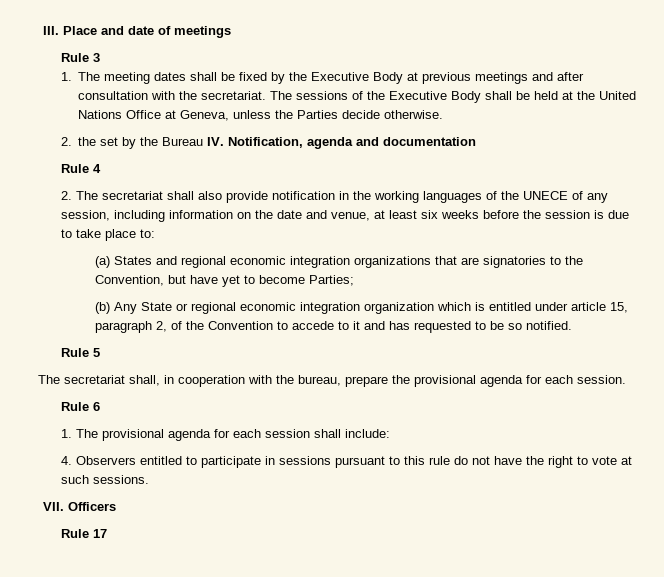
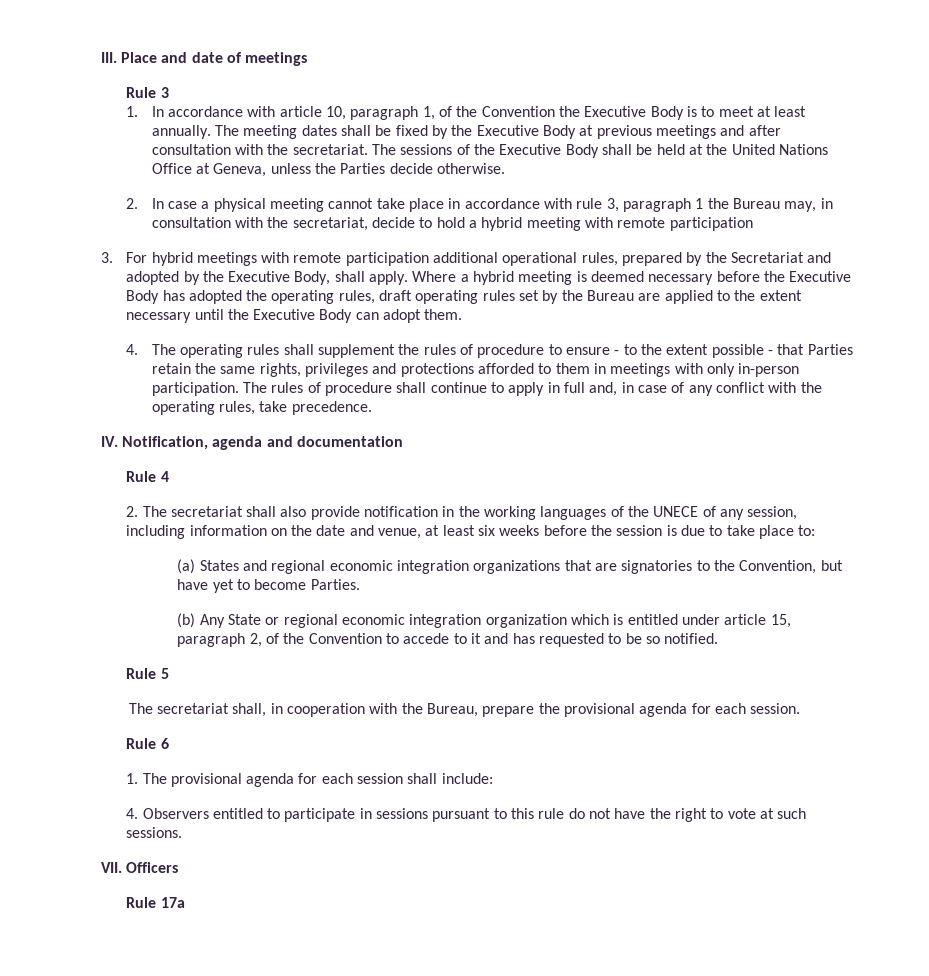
- 1. The meeting dates shall be fixed by the Executive Body at previous meetings and after consultation with the secretariat.
+ 1. In accordance with article 10, paragraph 1, of the Convention the Executive Body is to meet at least annually. The meeting dates shall be fixed by the Executive Body at previous meetings and after consultation with the secretariat.
- 2. the set by the Bureau IV. Notification, agenda and documentation
+ 2. In case a physical meeting cannot take place in accordance with rule 3, paragraph 1 the Bureau may, in consultation with the secretariat, decide to hold a hybrid meeting with remote participation
+ 3. For hybrid meetings with remote participation additional operational rules, prepared by the Secretariat and adopted by the Executive Body, shall apply. Where a hybrid meeting is deemed necessary before the Executive Body has adopted the operating rules, draft operating rules set by the Bureau are applied to the extent necessary until the Executive Body can adopt them.
+ 4. The operating rules shall supplement the rules of procedure to ensure - to the extent possible - that Parties retain the same rights, privileges and protections afforded to them in meetings with only in-person participation. The rules of procedure shall continue to apply in full and, in case of any conflict with the operating rules, take precedence.
+ IV. Notification, agenda and documentation
- (a) States and regional economic integration organizations that are signatories to the Convention, but have yet to become Parties;
+ (a) States and regional economic integration organizations that are signatories to the Convention, but have yet to become Parties.
- The secretariat shall, in cooperation with the bureau, prepare the provisional agenda for each session.
+ The secretariat shall, in cooperation with the Bureau, prepare the provisional agenda for each session.
- Rule 17
+ Rule 17a

